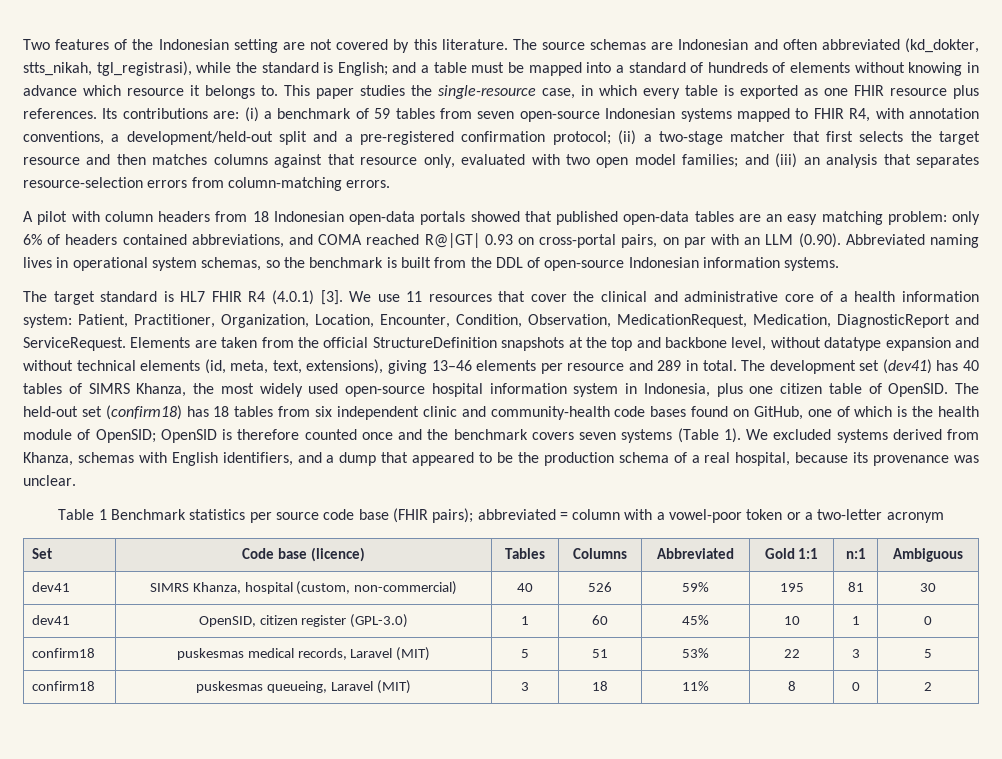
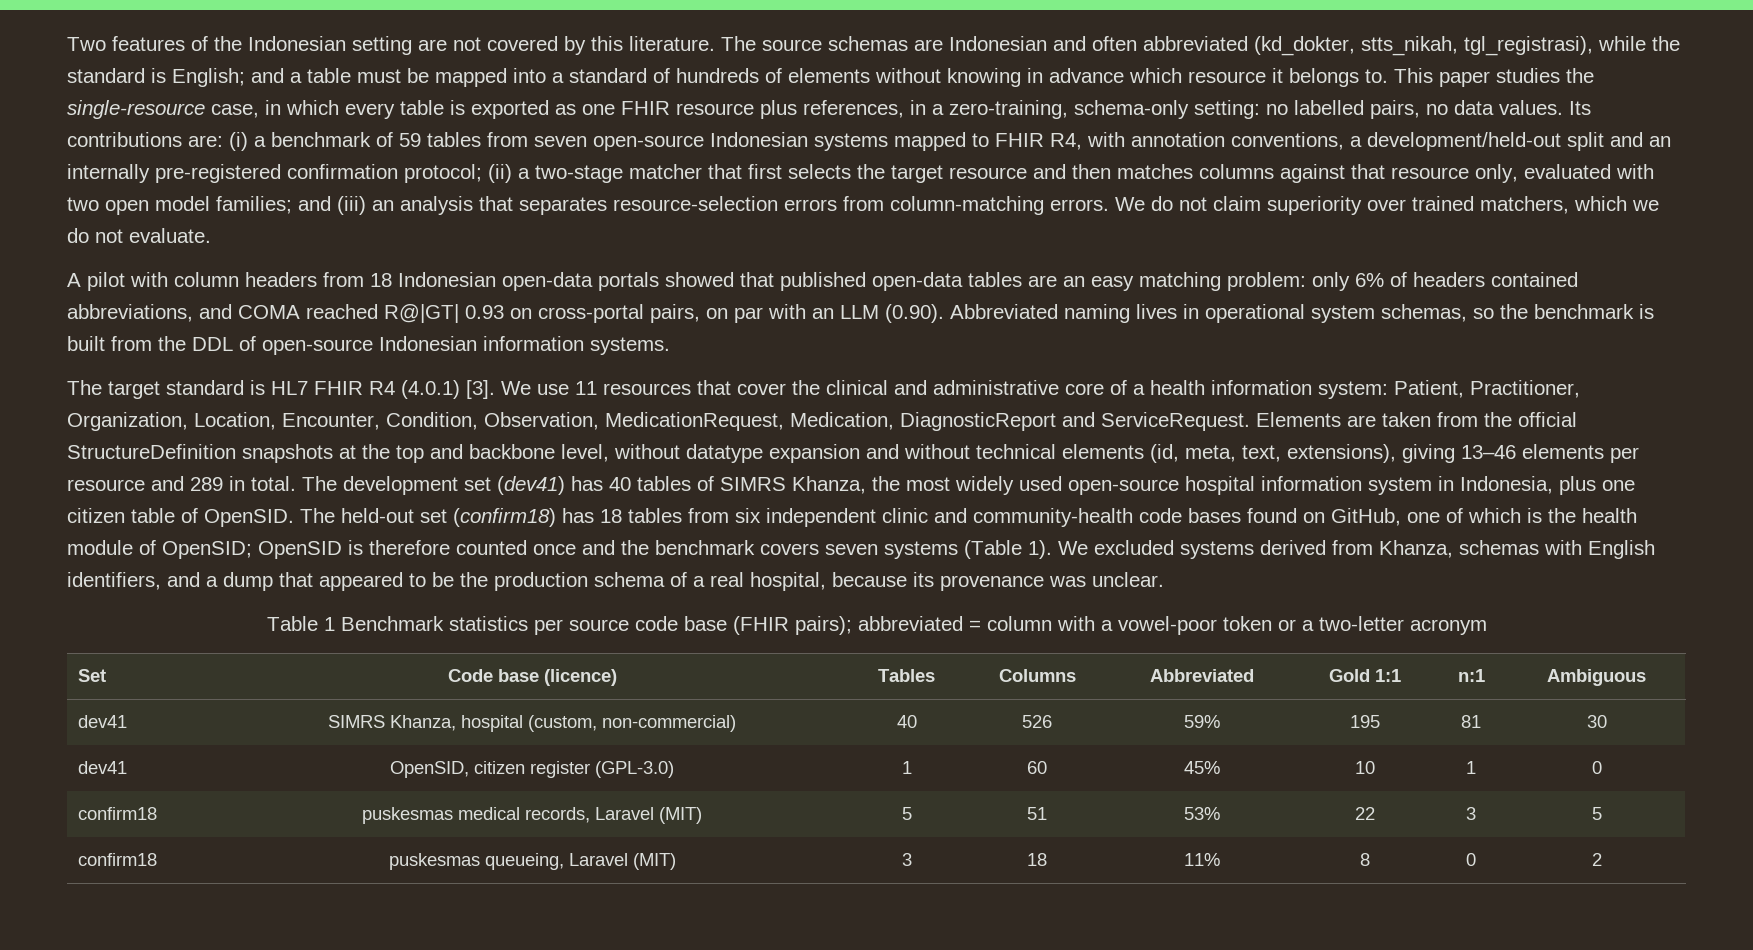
- This paper studies the single-resource case, in which every table is exported as one FHIR resource plus references.
+ This paper studies the single-resource case, in which every table is exported as one FHIR resource plus references, in a zero-training, schema-only setting: no labelled pairs, no data values.
- (i) a benchmark of 59 tables from seven open-source Indonesian systems mapped to FHIR R4, with annotation conventions, a development/held-out split and a pre-registered confirmation protocol;
+ (i) a benchmark of 59 tables from seven open-source Indonesian systems mapped to FHIR R4, with annotation conventions, a development/held-out split and an internally pre-registered confirmation protocol;
+ We do not claim superiority over trained matchers, which we do not evaluate.

